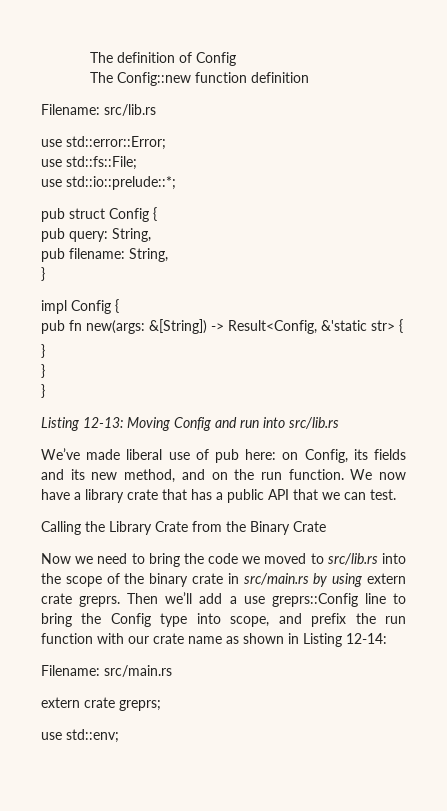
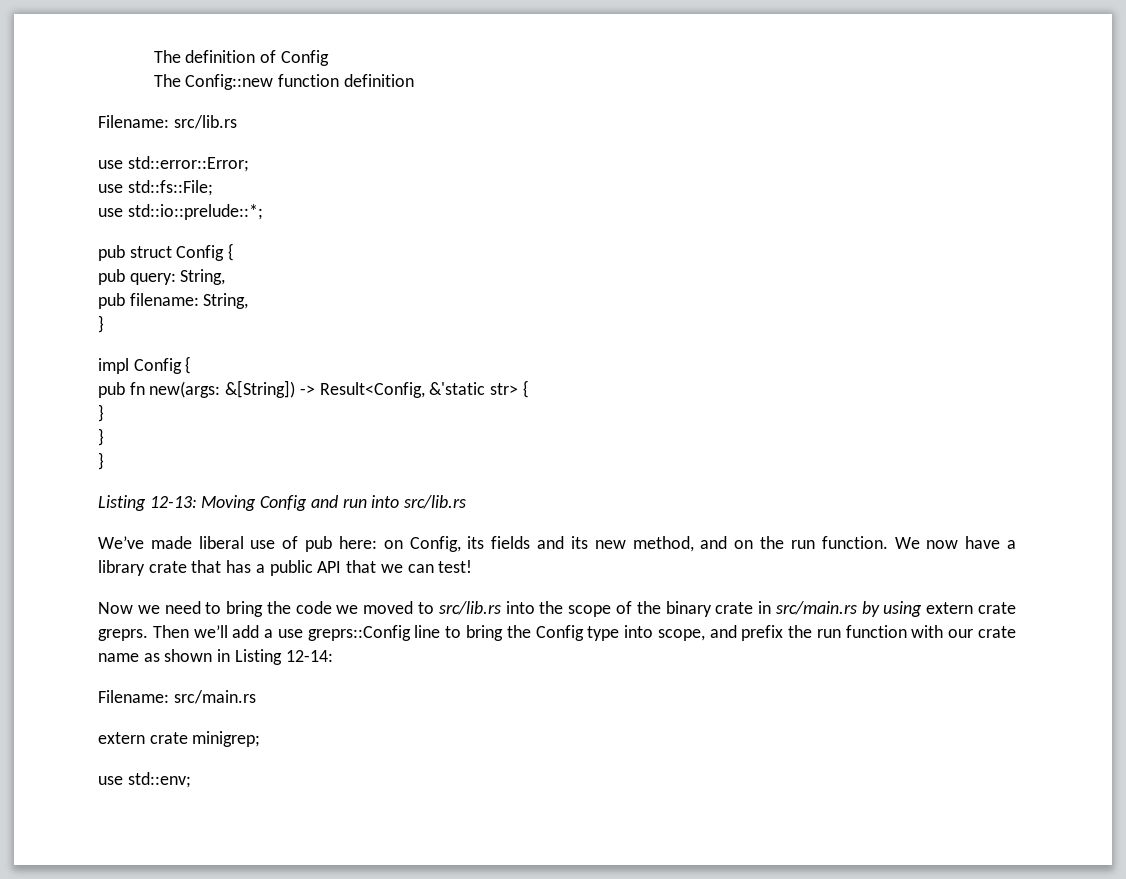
- We now have a library crate that has a public API that we can test.
- Calling the Library Crate from the Binary Crate
+ We now have a library crate that has a public API that we can test!
- extern crate greprs;
+ extern crate minigrep;

